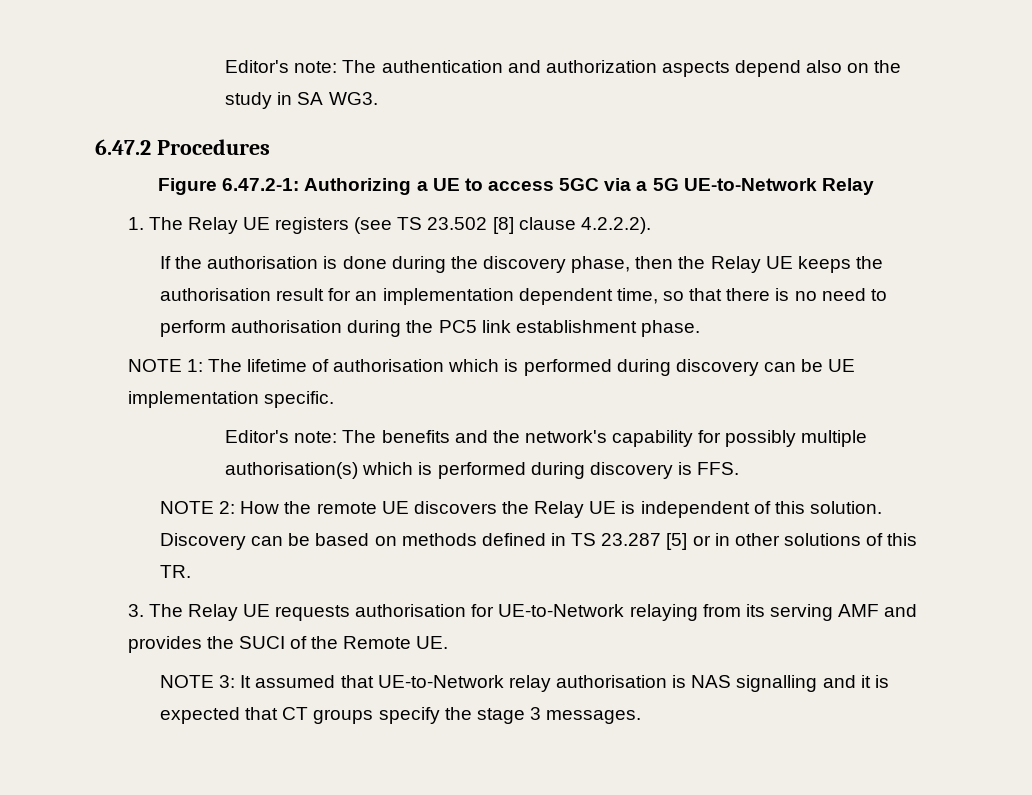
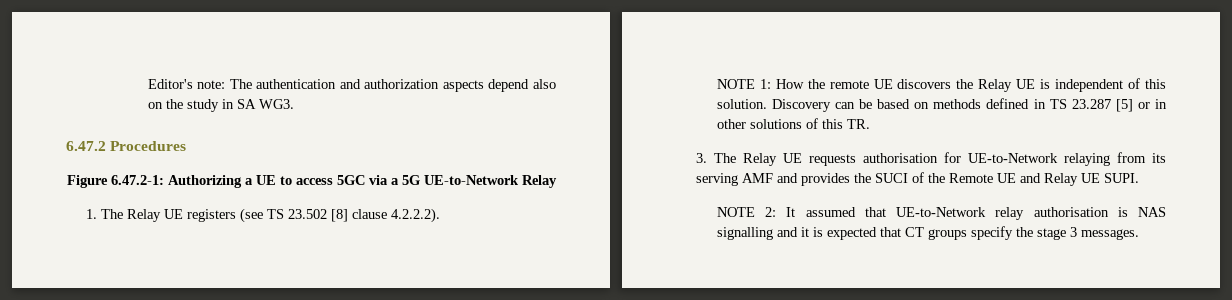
- If the authorisation is done during the discovery phase, then the Relay UE keeps the authorisation result for an implementation dependent time, so that there is no need to perform authorisation during the PC5 link establishment phase.
- NOTE 1: The lifetime of authorisation which is performed during discovery can be UE implementation specific.
- Editor's note: The benefits and the network's capability for possibly multiple authorisation(s) which is performed during discovery is FFS.
- NOTE 2: How the remote UE discovers the Relay UE is independent of this solution.
+ NOTE 1: How the remote UE discovers the Relay UE is independent of this solution.
- 3. The Relay UE requests authorisation for UE-to-Network relaying from its serving AMF and provides the SUCI of the Remote UE.
- NOTE 3: It assumed that UE-to-Network relay authorisation is NAS signalling and it is expected that CT groups specify the stage 3 messages.
+ 3. The Relay UE requests authorisation for UE-to-Network relaying from its serving AMF and provides the SUCI of the Remote UE and Relay UE SUPI.
+ NOTE 2: It assumed that UE-to-Network relay authorisation is NAS signalling and it is expected that CT groups specify the stage 3 messages.

